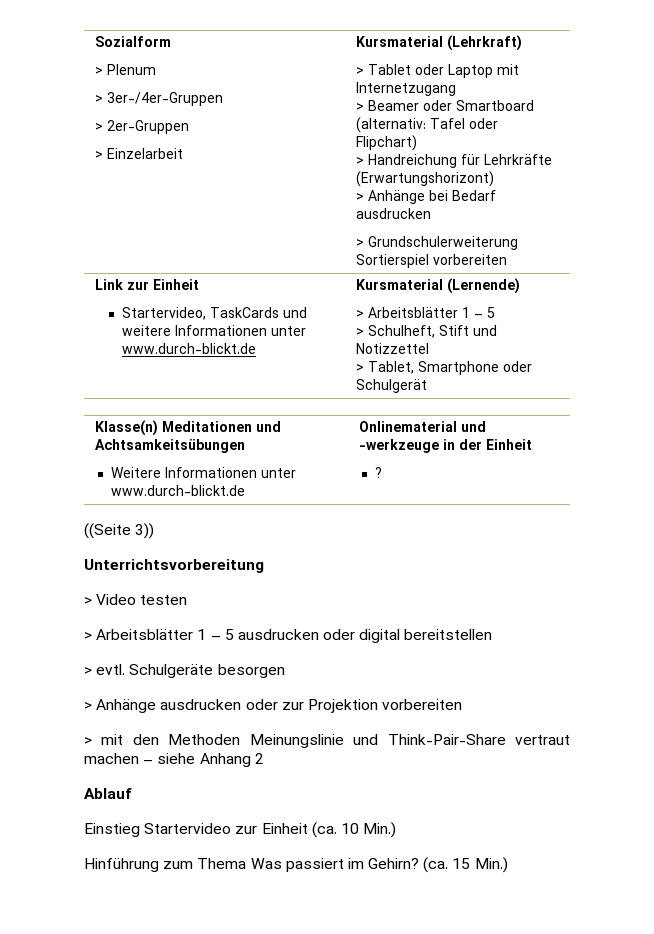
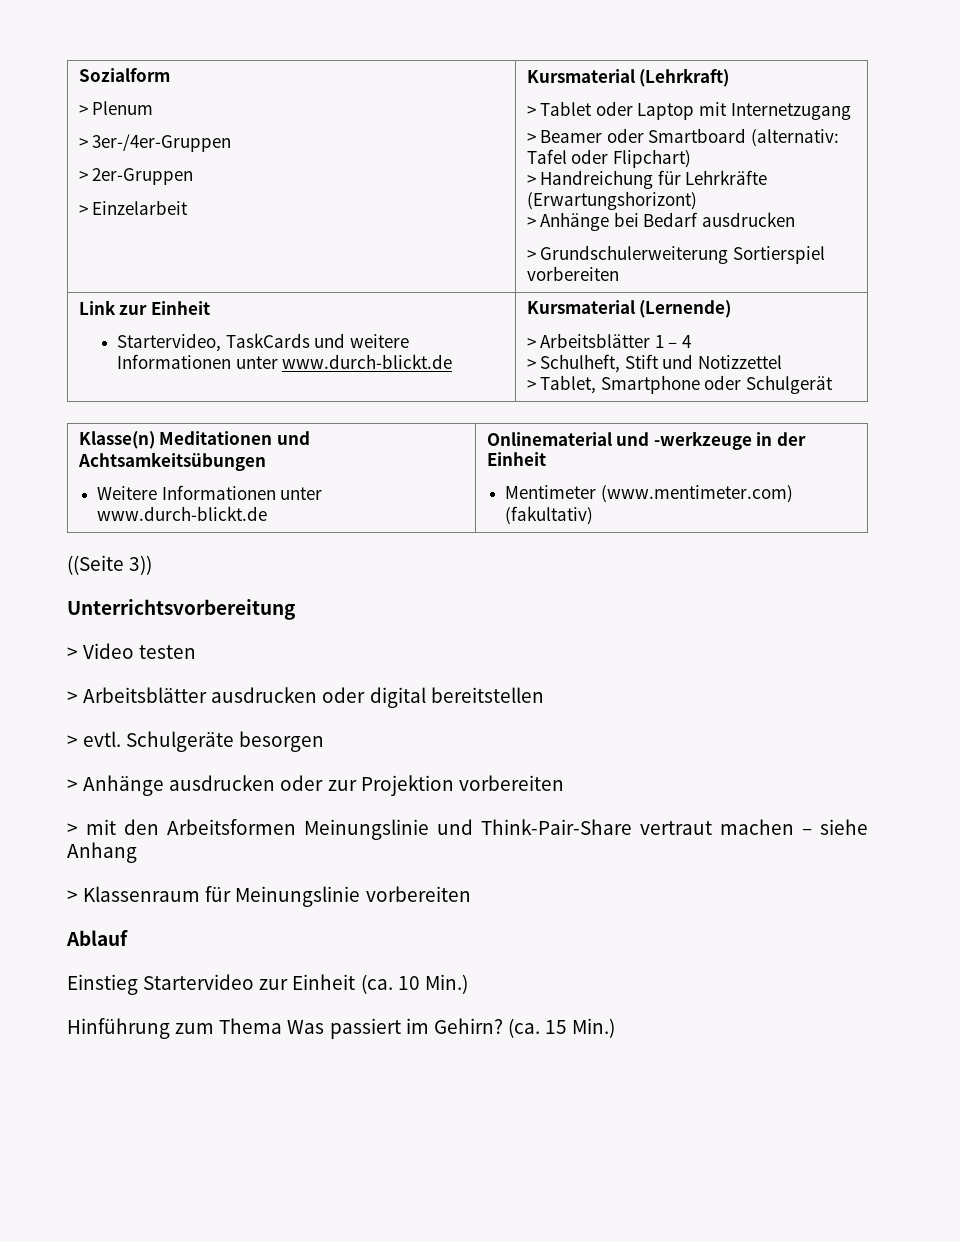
  Link zur Einheit
  Startervideo, TaskCards und weitere Informationen unter www.durch-blickt.de | Kursmaterial (Lernende)
- > Arbeitsblätter 1 – 5
+ > Arbeitsblätter 1 – 4
  Klasse(n) Meditationen und Achtsamkeitsübungen
  Weitere Informationen unter www.durch-blickt.de | Onlinematerial und -werkzeuge in der Einheit
- ?
+ Mentimeter (www.mentimeter.com) (fakultativ)
- > Arbeitsblätter 1 – 5 ausdrucken oder digital bereitstellen
+ > Arbeitsblätter ausdrucken oder digital bereitstellen
- > mit den Methoden Meinungslinie und Think-Pair-Share vertraut machen – siehe Anhang 2
+ > mit den Arbeitsformen Meinungslinie und Think-Pair-Share vertraut machen – siehe Anhang
+ > Klassenraum für Meinungslinie vorbereiten

